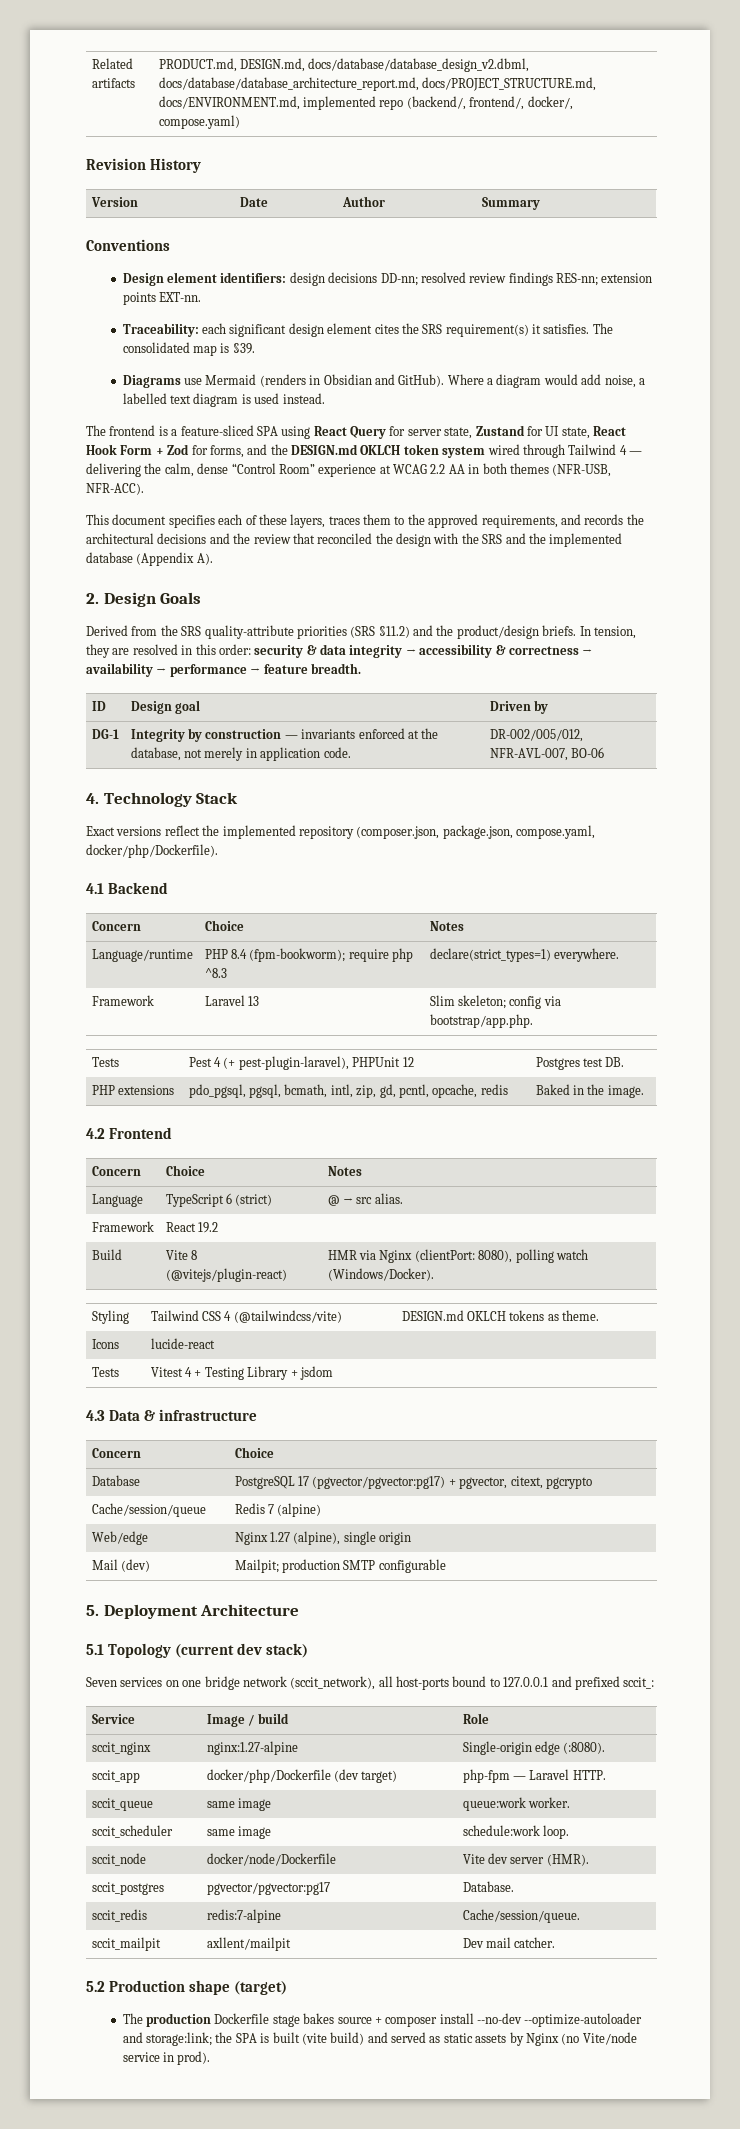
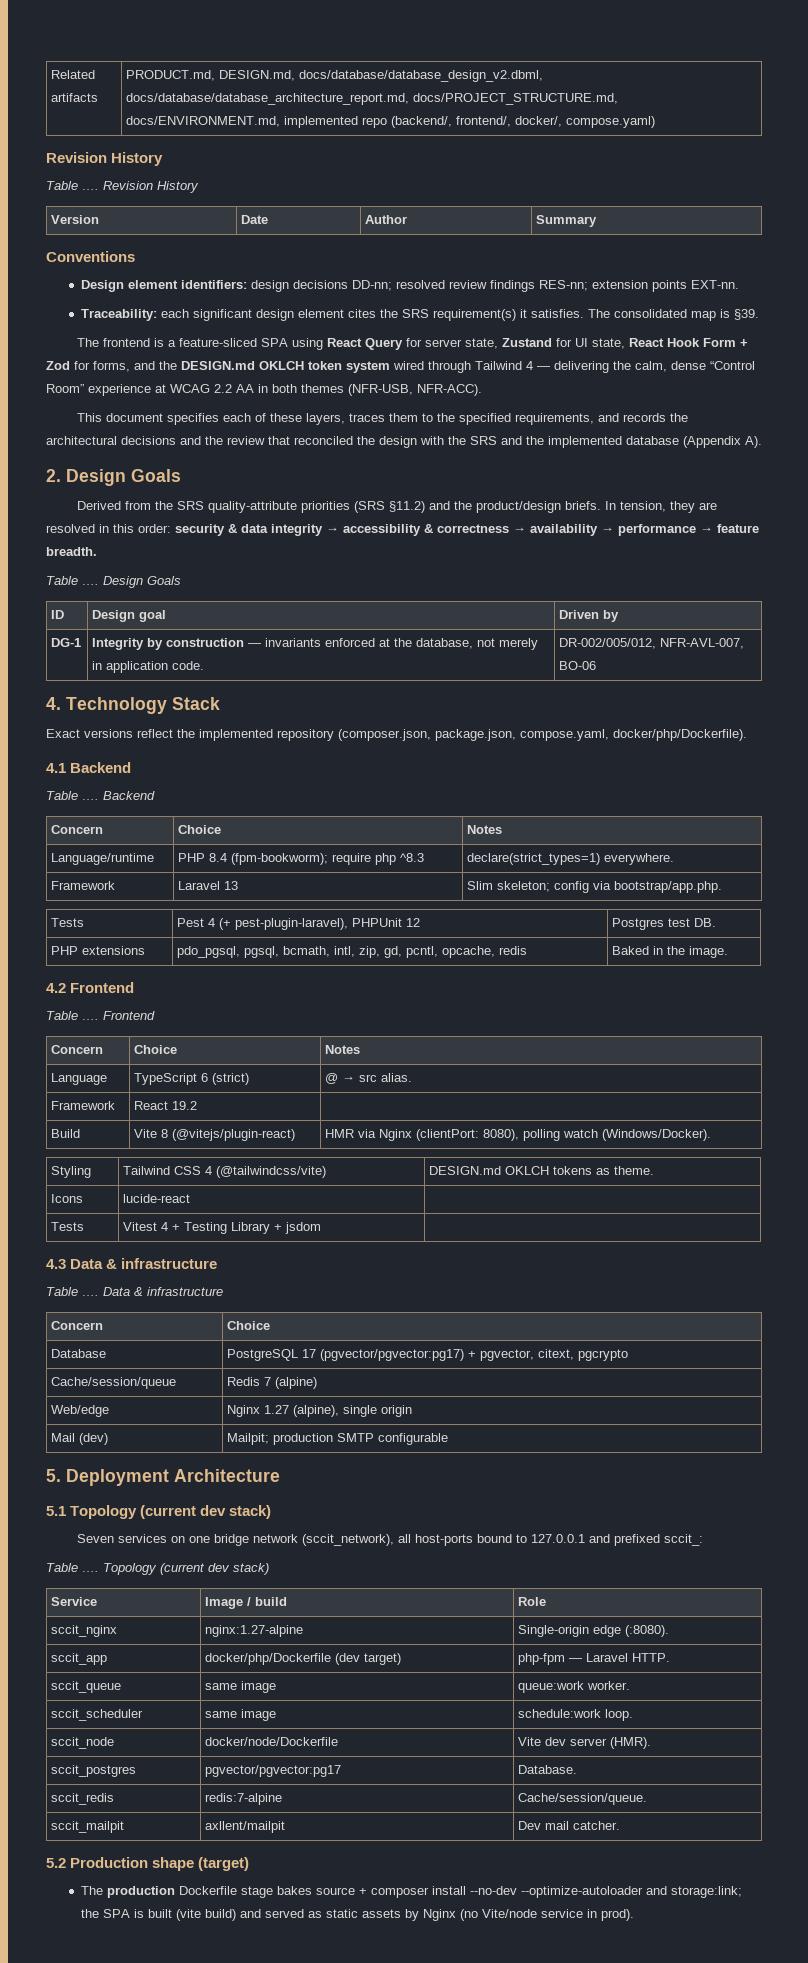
+ Table …. Revision History
- Diagrams use Mermaid (renders in Obsidian and GitHub). Where a diagram would add noise, a labelled text diagram is used instead.
- This document specifies each of these layers, traces them to the approved requirements, and records the architectural decisions and the review that reconciled the design with the SRS and the implemented database (Appendix A).
+ This document specifies each of these layers, traces them to the specified requirements, and records the architectural decisions and the review that reconciled the design with the SRS and the implemented database (Appendix A).
+ Table …. Design Goals
+ Table …. Backend
+ Table …. Frontend
+ Table …. Data & infrastructure
+ Table …. Topology (current dev stack)

